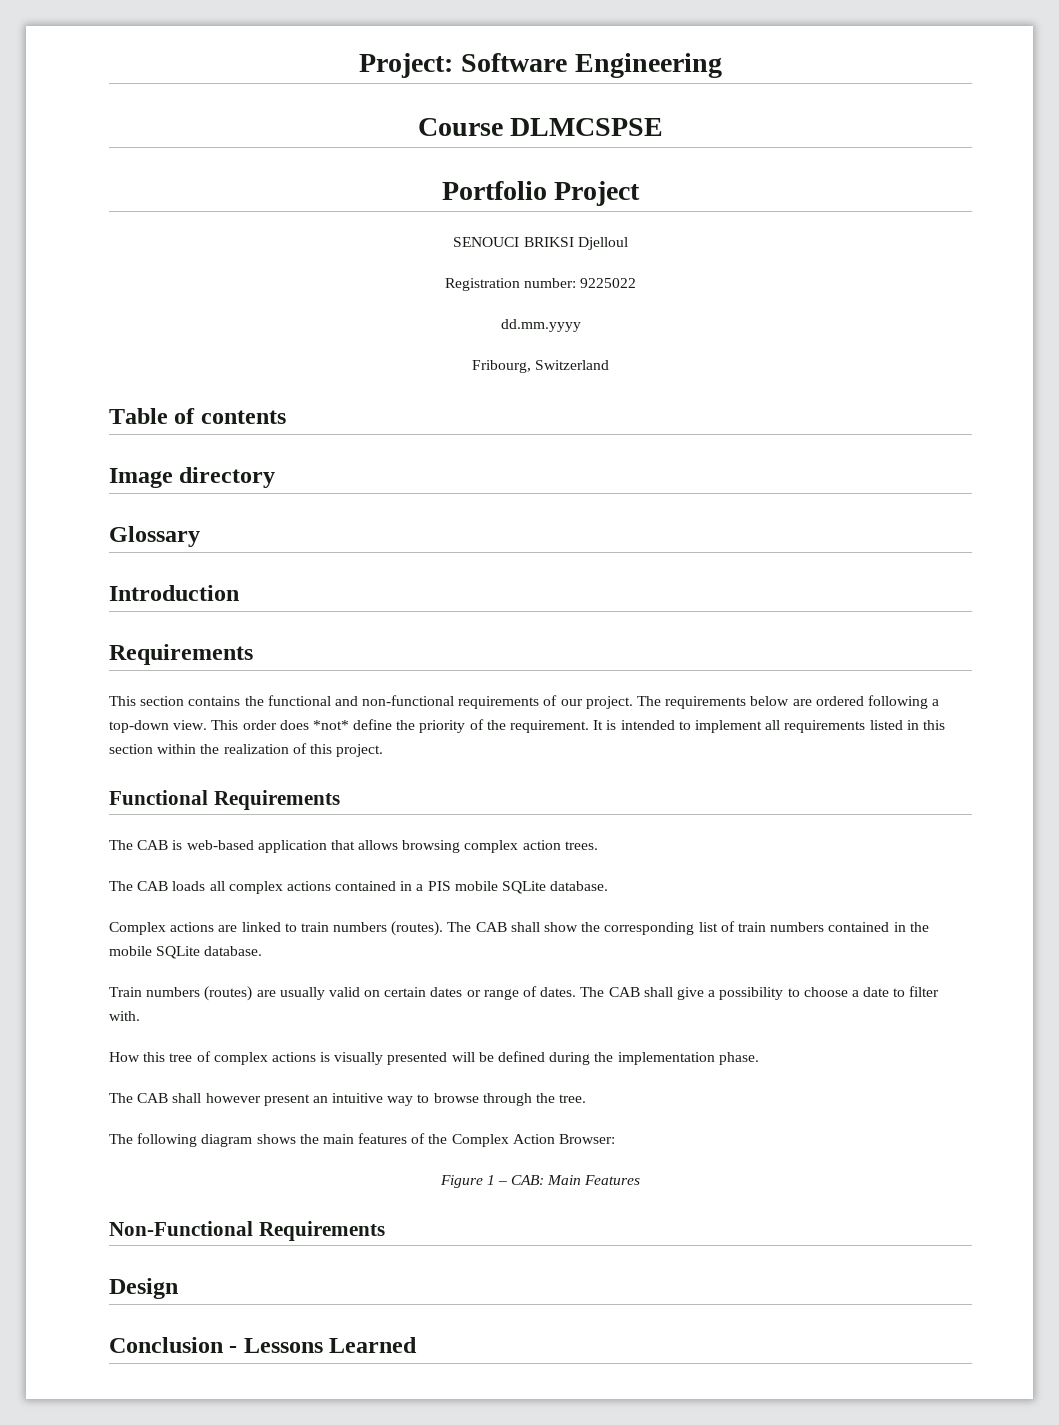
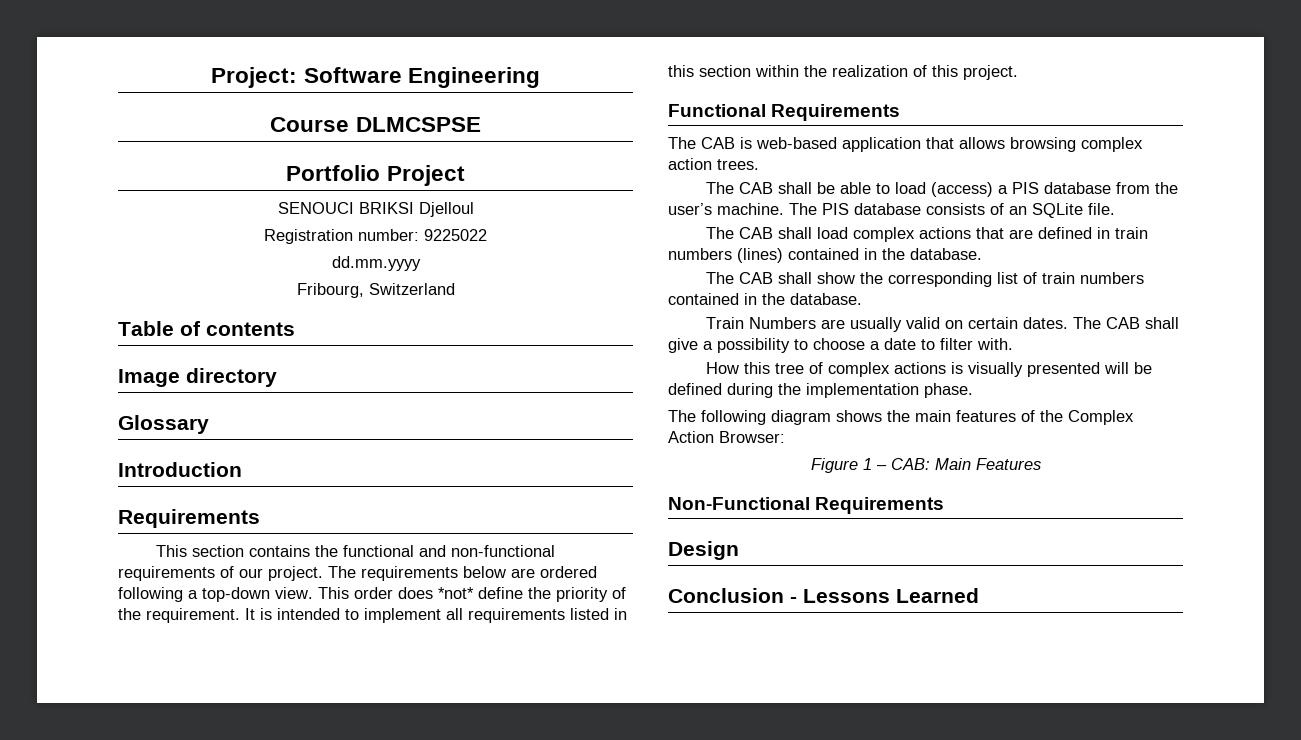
- The CAB loads all complex actions contained in a PIS mobile SQLite database.
- Complex actions are linked to train numbers (routes). The CAB shall show the corresponding list of train numbers contained in the mobile SQLite database.
+ The CAB shall be able to load (access) a PIS database from the user’s machine. The PIS database consists of an SQLite file.
+ The CAB shall load complex actions that are defined in train numbers (lines) contained in the database.
+ The CAB shall show the corresponding list of train numbers contained in the database.
- Train numbers (routes) are usually valid on certain dates or range of dates.
+ Train Numbers are usually valid on certain dates.
- The CAB shall however present an intuitive way to browse through the tree.

